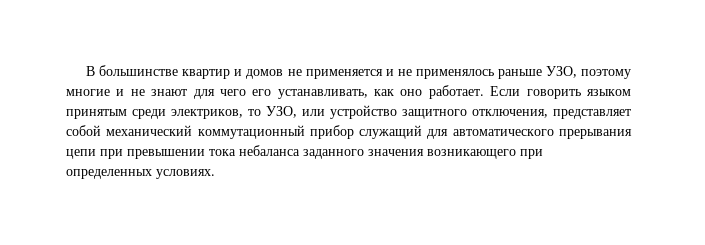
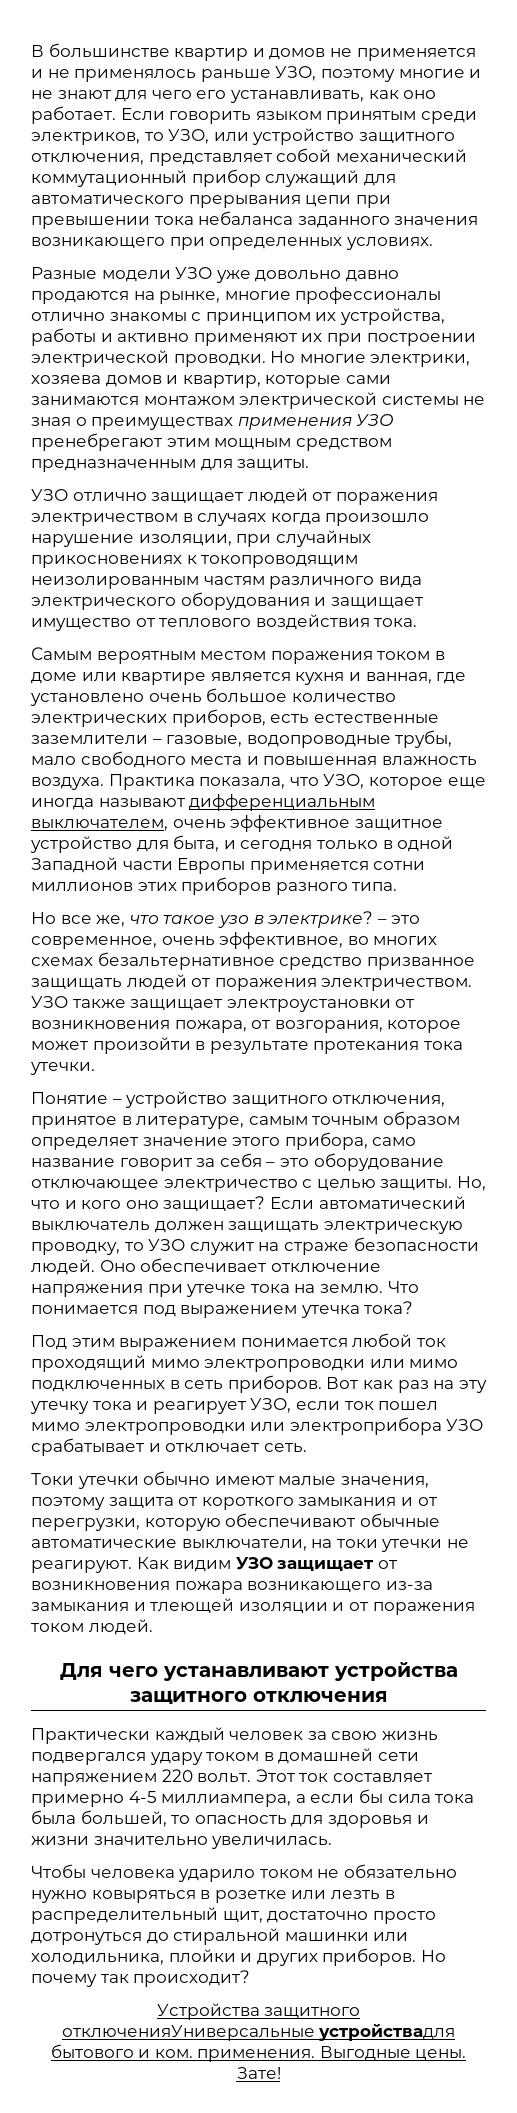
+ Разные модели УЗО уже довольно давно продаются на рынке, многие профессионалы отлично знакомы с принципом их устройства, работы и активно применяют их при построении электрической проводки. Но многие электрики, хозяева домов и квартир, которые сами занимаются монтажом электрической системы не зная о преимуществах применения УЗО пренебрегают этим мощным средством предназначенным для защиты.
+ УЗО отлично защищает людей от поражения электричеством в случаях когда произошло нарушение изоляции, при случайных прикосновениях к токопроводящим неизолированным частям различного вида электрического оборудования и защищает имущество от теплового воздействия тока.
+ Самым вероятным местом поражения током в доме или квартире является кухня и ванная, где установлено очень большое количество электрических приборов, есть естественные заземлители – газовые, водопроводные трубы, мало свободного места и повышенная влажность воздуха. Практика показала, что УЗО, которое еще иногда называют дифференциальным выключателем, очень эффективное защитное устройство для быта, и сегодня только в одной Западной части Европы применяется сотни миллионов этих приборов разного типа.
+ Но все же, что такое узо в электрике? – это современное, очень эффективное, во многих схемах безальтернативное средство призванное защищать людей от поражения электричеством. УЗО также защищает электроустановки от возникновения пожара, от возгорания, которое может произойти в результате протекания тока утечки.
+ Понятие – устройство защитного отключения, принятое в литературе, самым точным образом определяет значение этого прибора, само название говорит за себя – это оборудование отключающее электричество с целью защиты. Но, что и кого оно защищает? Если автоматический выключатель должен защищать электрическую проводку, то УЗО служит на страже безопасности людей. Оно обеспечивает отключение напряжения при утечке тока на землю. Что понимается под выражением утечка тока?
+ Под этим выражением понимается любой ток проходящий мимо электропроводки или мимо подключенных в сеть приборов. Вот как раз на эту утечку тока и реагирует УЗО, если ток пошел мимо электропроводки или электроприбора УЗО срабатывает и отключает сеть.
+ Токи утечки обычно имеют малые значения, поэтому защита от короткого замыкания и от перегрузки, которую обеспечивают обычные автоматические выключатели, на токи утечки не реагируют. Как видим УЗО защищает от возникновения пожара возникающего из-за замыкания и тлеющей изоляции и от поражения током людей.
+ Для чего устанавливают устройства защитного отключения
+ Практически каждый человек за свою жизнь подвергался удару током в домашней сети напряжением 220 вольт. Этот ток составляет примерно 4-5 миллиампера, а если бы сила тока была большей, то опасность для здоровья и жизни значительно увеличилась.
+ Чтобы человека ударило током не обязательно нужно ковыряться в розетке или лезть в распределительный щит, достаточно просто дотронуться до стиральной машинки или холодильника, плойки и других приборов. Но почему так происходит?
+ Устройства защитного отключенияУниверсальные устройствадля бытового и ком. применения. Выгодные цены. Зате!

